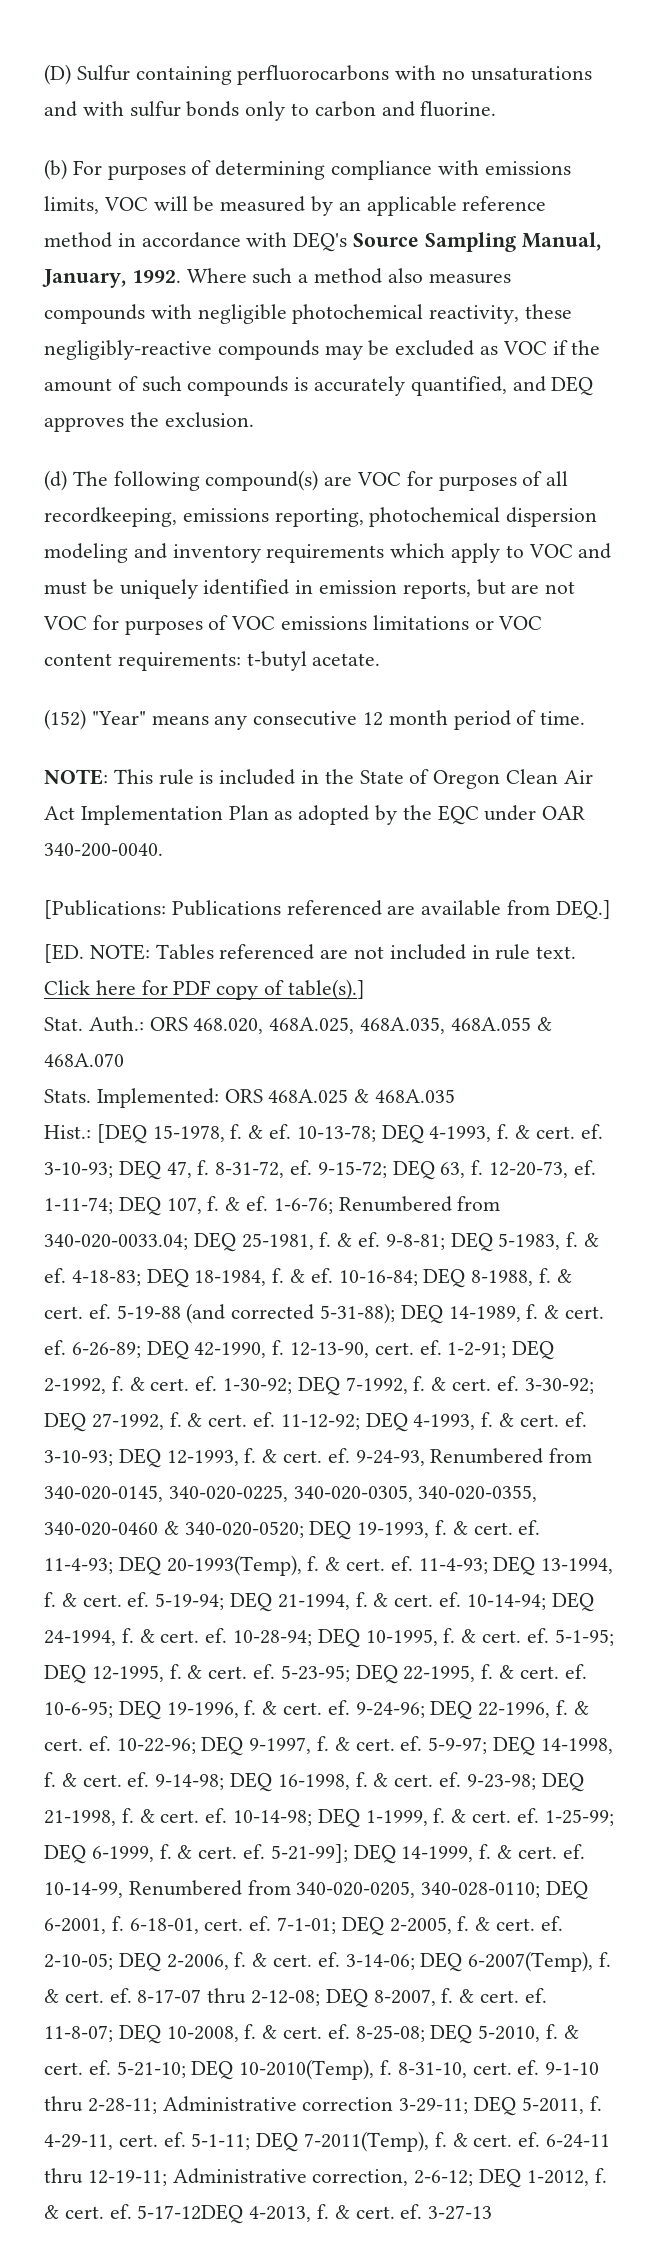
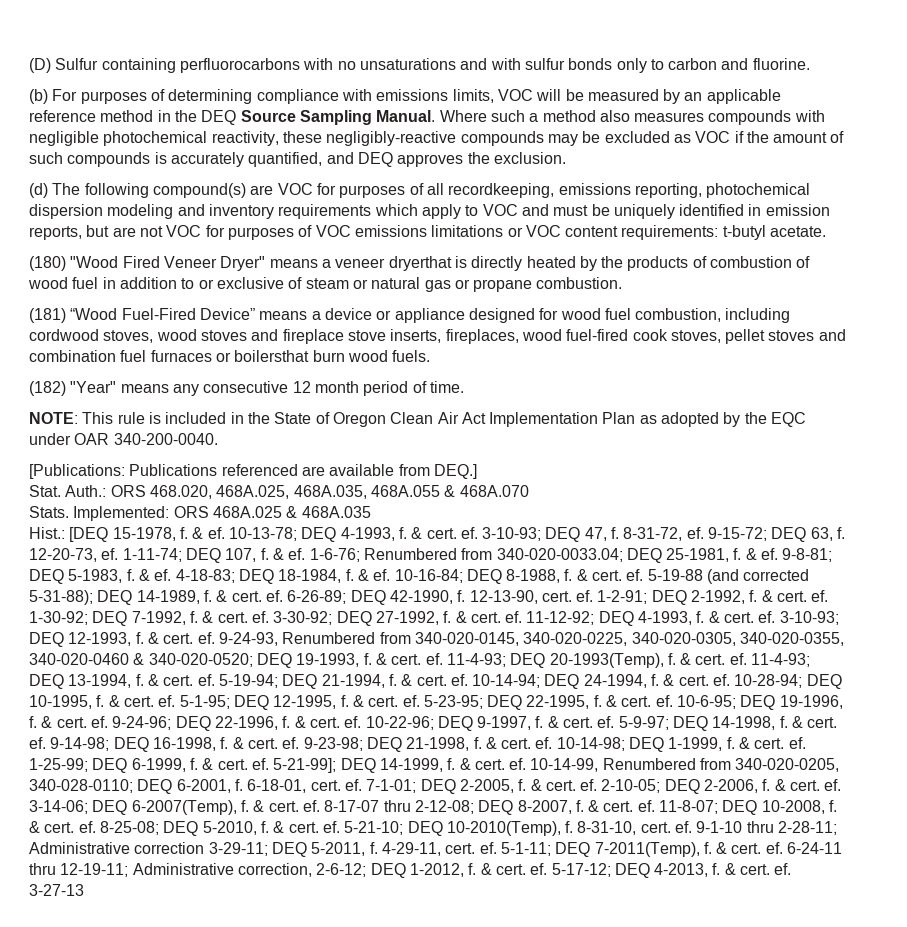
- (b) For purposes of determining compliance with emissions limits, VOC will be measured by an applicable reference method in accordance with DEQ's Source Sampling Manual, January, 1992.
+ (b) For purposes of determining compliance with emissions limits, VOC will be measured by an applicable reference method in the DEQ Source Sampling Manual.
- (152) "Year" means any consecutive 12 month period of time.
+ (180) "Wood Fired Veneer Dryer" means a veneer dryerthat is directly heated by the products of combustion of wood fuel in addition to or exclusive of steam or natural gas or propane combustion.
+ (181) “Wood Fuel-Fired Device” means a device or appliance designed for wood fuel combustion, including cordwood stoves, wood stoves and fireplace stove inserts, fireplaces, wood fuel-fired cook stoves, pellet stoves and combination fuel furnaces or boilersthat burn wood fuels.
+ (182) "Year" means any consecutive 12 month period of time.
- [ED. NOTE: Tables referenced are not included in rule text. Click here for PDF copy of table(s).]
- 5-17-12DEQ 4-2013, f.
+ 5-17-12; DEQ 4-2013, f.

